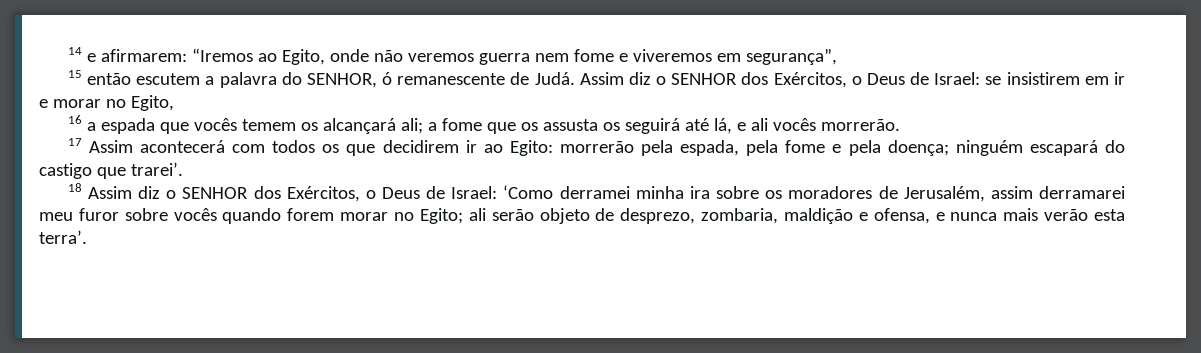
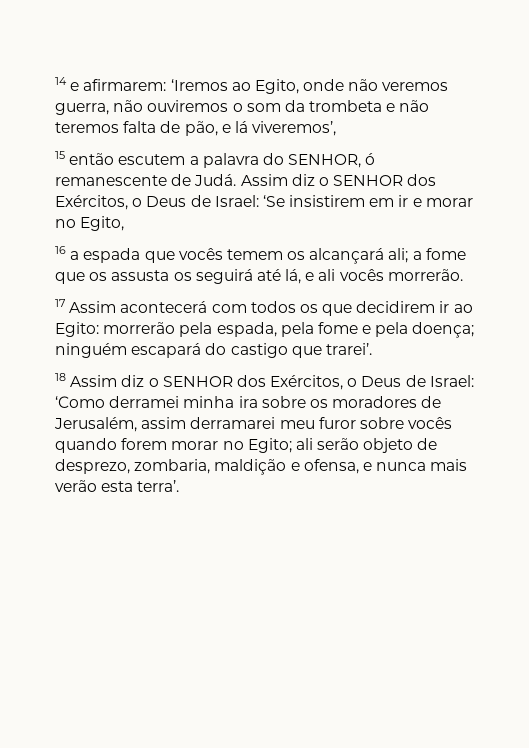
- 14 e afirmarem: “Iremos ao Egito, onde não veremos guerra nem fome e viveremos em segurança”,
+ 14 e afirmarem: ‘Iremos ao Egito, onde não veremos guerra, não ouviremos o som da trombeta e não teremos falta de pão, e lá viveremos’,
- Assim diz o SENHOR dos Exércitos, o Deus de Israel: se insistirem em ir e morar no Egito,
+ Assim diz o SENHOR dos Exércitos, o Deus de Israel: ‘Se insistirem em ir e morar no Egito,

